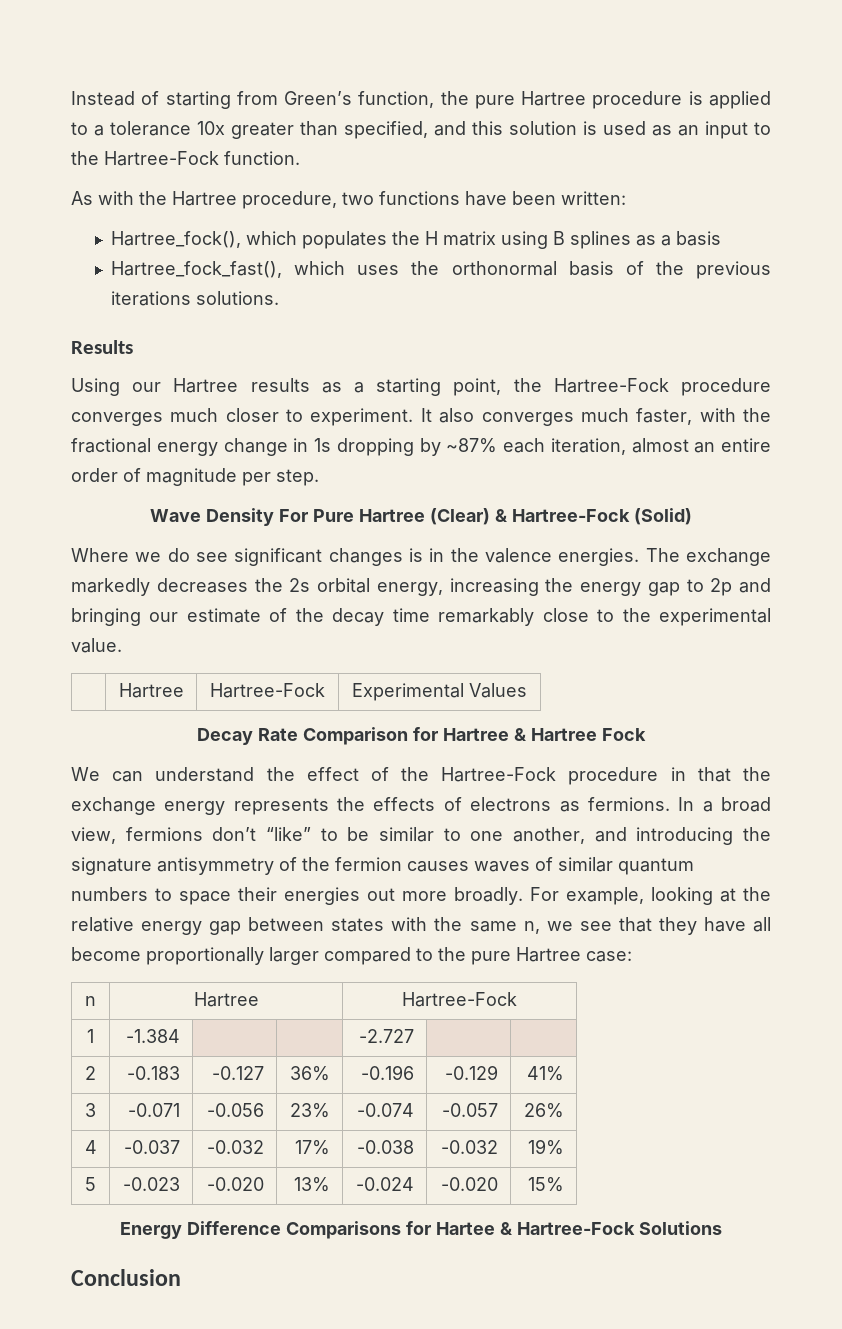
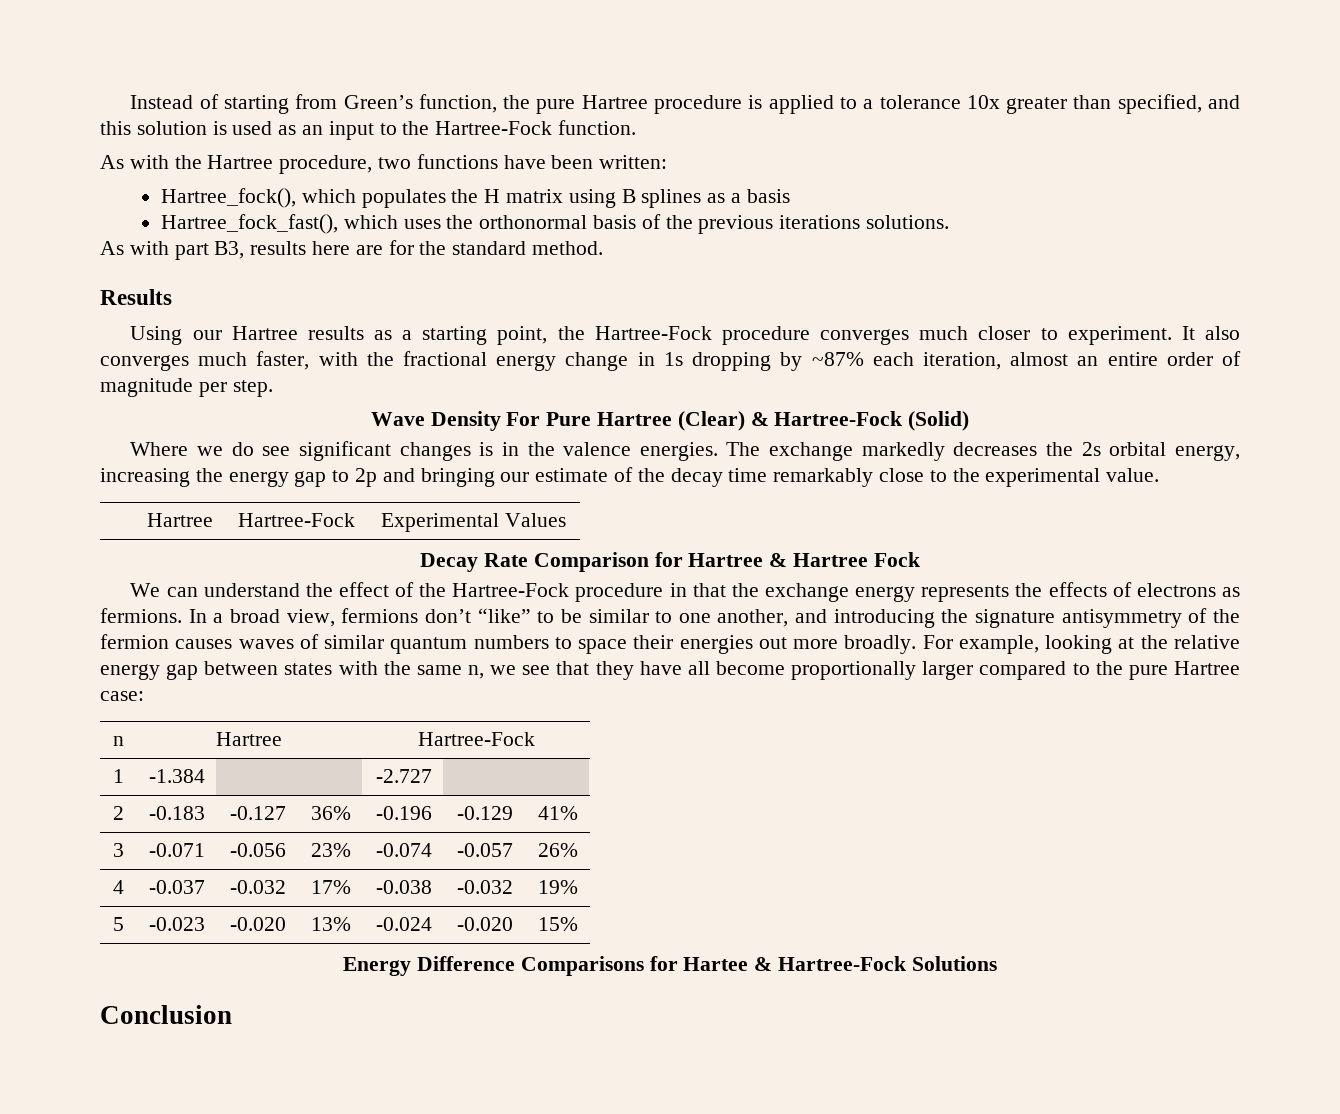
+ As with part B3, results here are for the standard method.

